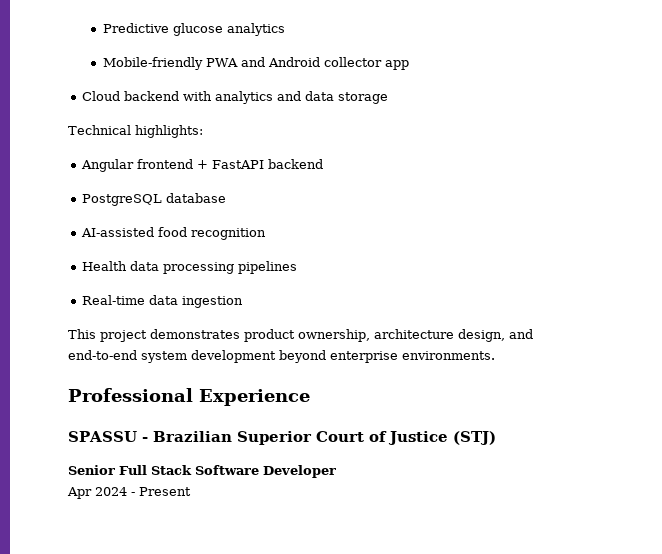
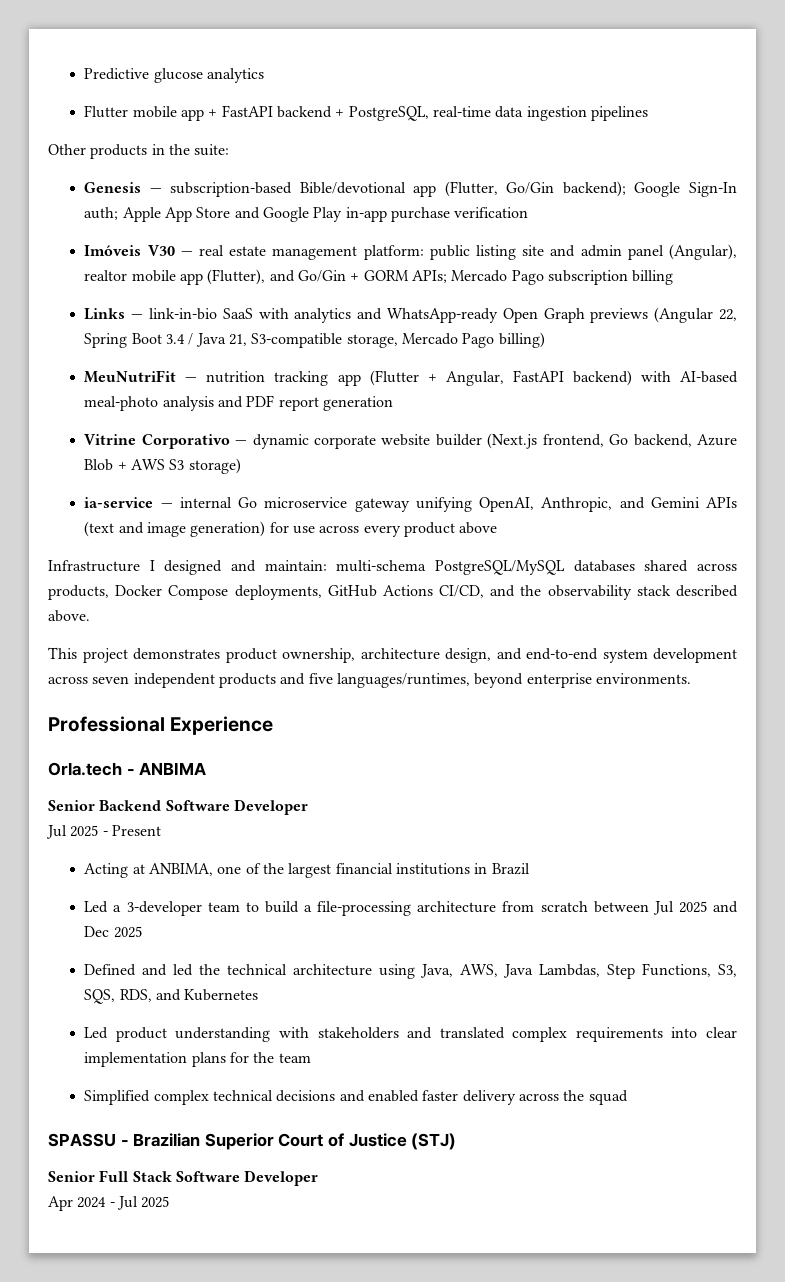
- Mobile-friendly PWA and Android collector app
- Cloud backend with analytics and data storage
- Technical highlights:
- Angular frontend + FastAPI backend
- PostgreSQL database
- AI-assisted food recognition
- Health data processing pipelines
- Real-time data ingestion
+ Flutter mobile app + FastAPI backend + PostgreSQL, real-time data ingestion pipelines
+ Other products in the suite:
+ Genesis — subscription-based Bible/devotional app (Flutter, Go/Gin backend); Google Sign-In auth; Apple App Store and Google Play in-app purchase verification
+ Imóveis V30 — real estate management platform: public listing site and admin panel (Angular), realtor mobile app (Flutter), and Go/Gin + GORM APIs; Mercado Pago subscription billing
+ Links — link-in-bio SaaS with analytics and WhatsApp-ready Open Graph previews (Angular 22, Spring Boot 3.4 / Java 21, S3-compatible storage, Mercado Pago billing)
+ MeuNutriFit — nutrition tracking app (Flutter + Angular, FastAPI backend) with AI-based meal-photo analysis and PDF report generation
+ Vitrine Corporativo — dynamic corporate website builder (Next.js frontend, Go backend, Azure Blob + AWS S3 storage)
+ ia-service — internal Go microservice gateway unifying OpenAI, Anthropic, and Gemini APIs (text and image generation) for use across every product above
+ Infrastructure I designed and maintain: multi-schema PostgreSQL/MySQL databases shared across products, Docker Compose deployments, GitHub Actions CI/CD, and the observability stack described above.
- This project demonstrates product ownership, architecture design, and end-to-end system development beyond enterprise environments.
+ This project demonstrates product ownership, architecture design, and end-to-end system development across seven independent products and five languages/runtimes, beyond enterprise environments.
+ Orla.tech - ANBIMA
+ Senior Backend Software Developer
+ Jul 2025 - Present
+ Acting at ANBIMA, one of the largest financial institutions in Brazil
+ Led a 3-developer team to build a file-processing architecture from scratch between Jul 2025 and Dec 2025
+ Defined and led the technical architecture using Java, AWS, Java Lambdas, Step Functions, S3, SQS, RDS, and Kubernetes
+ Led product understanding with stakeholders and translated complex requirements into clear implementation plans for the team
+ Simplified complex technical decisions and enabled faster delivery across the squad
- Apr 2024 - Present
+ Apr 2024 - Jul 2025

